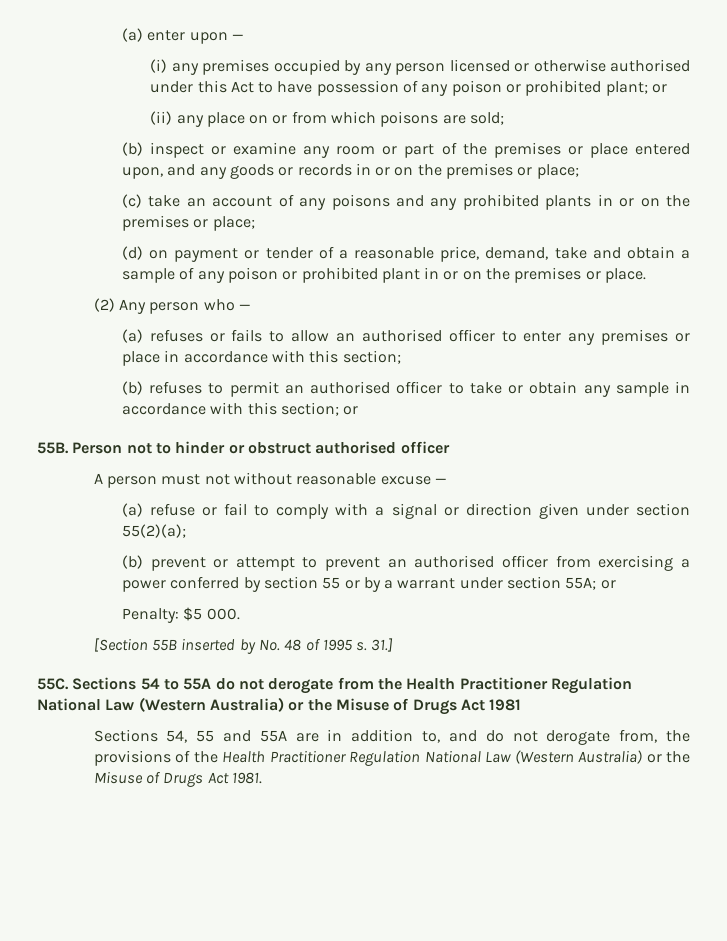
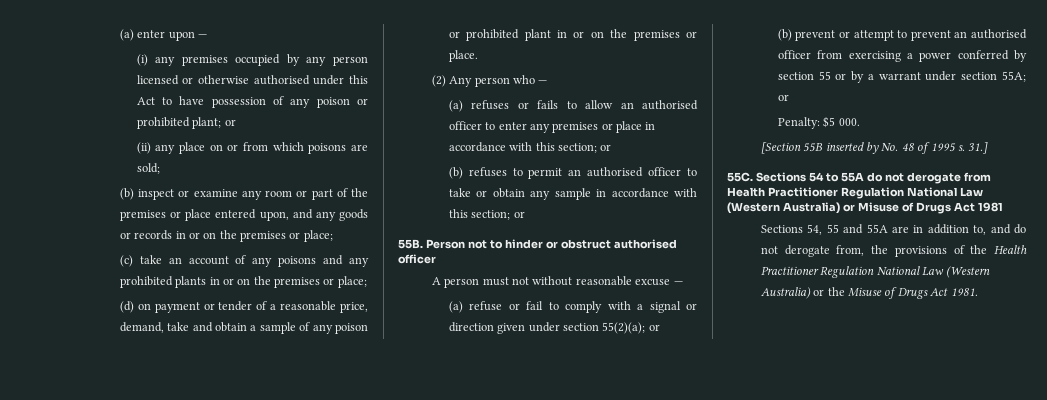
- (a) refuses or fails to allow an authorised officer to enter any premises or place in accordance with this section;
+ (a) refuses or fails to allow an authorised officer to enter any premises or place in accordance with this section; or
- (a) refuse or fail to comply with a signal or direction given under section 55(2)(a);
+ (a) refuse or fail to comply with a signal or direction given under section 55(2)(a); or
- Sections 54 to 55A do not derogate from the Health Practitioner Regulation National Law (Western Australia) or the Misuse of Drugs Act 1981
+ Sections 54 to 55A do not derogate from Health Practitioner Regulation National Law (Western Australia) or Misuse of Drugs Act 1981

